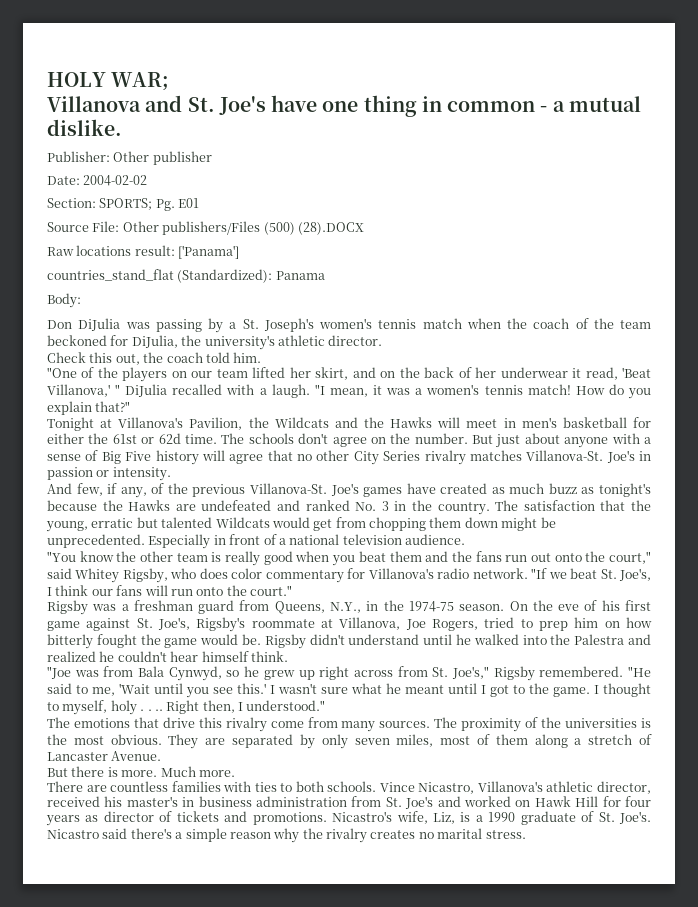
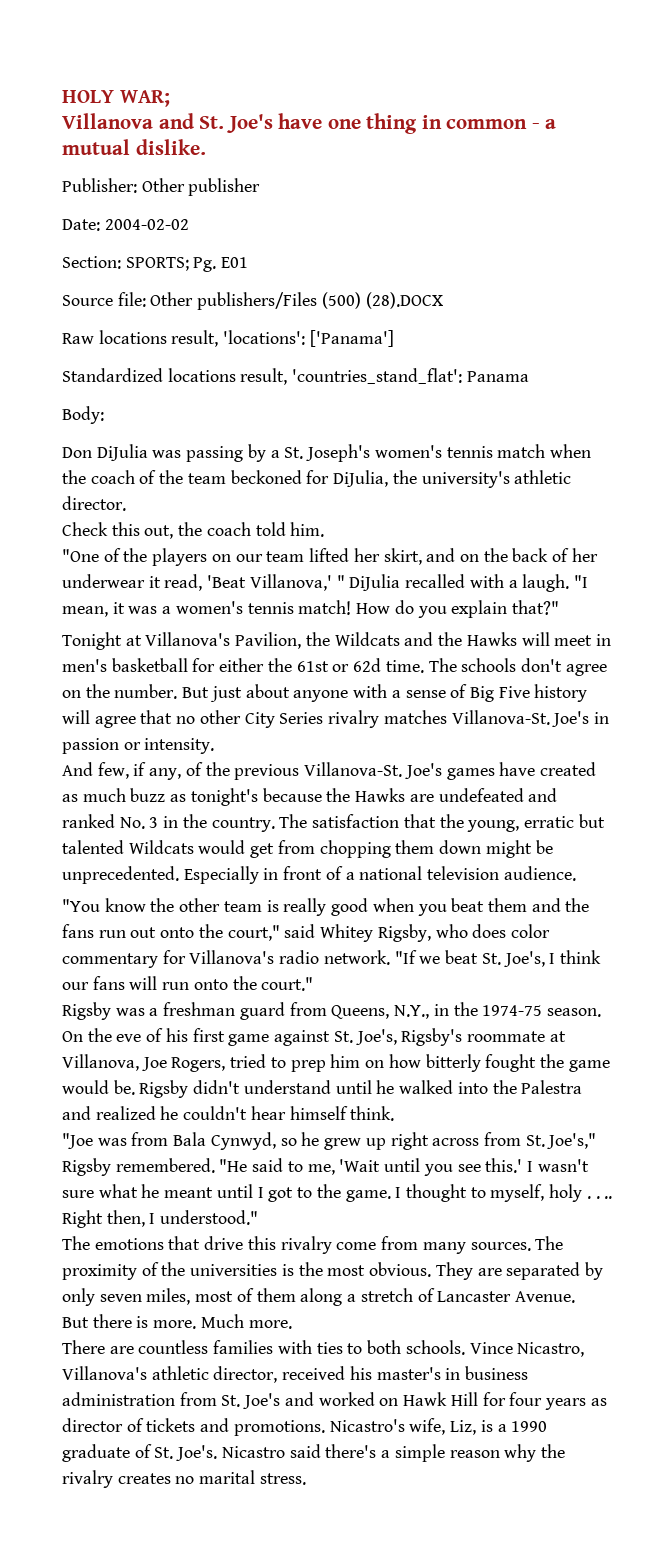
- Source File: Other publishers/Files (500) (28).DOCX
+ Source file: Other publishers/Files (500) (28).DOCX
- Raw locations result: ['Panama']
+ Raw locations result, 'locations': ['Panama']
- countries_stand_flat (Standardized): Panama
+ Standardized locations result, 'countries_stand_flat': Panama

